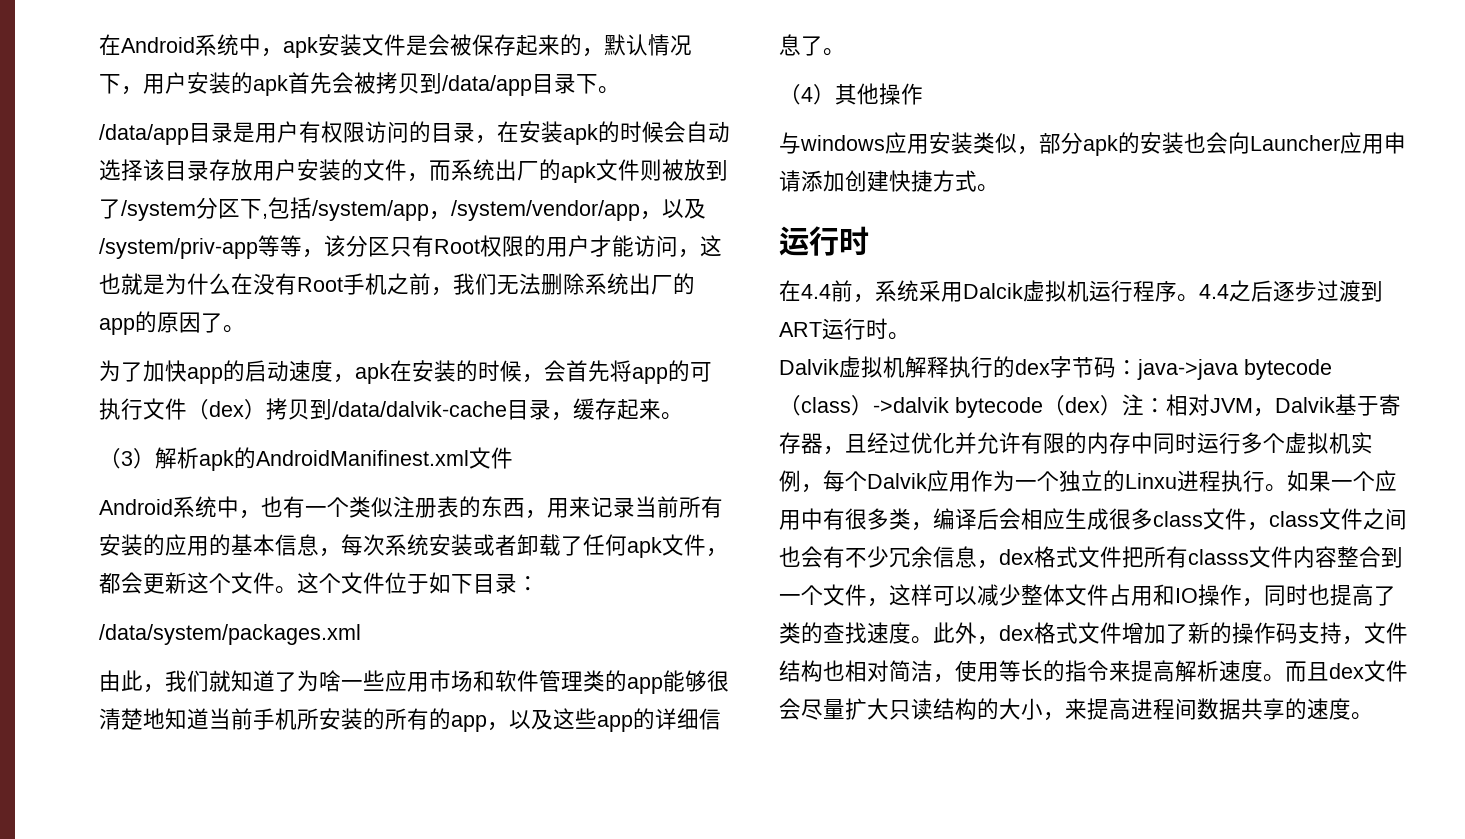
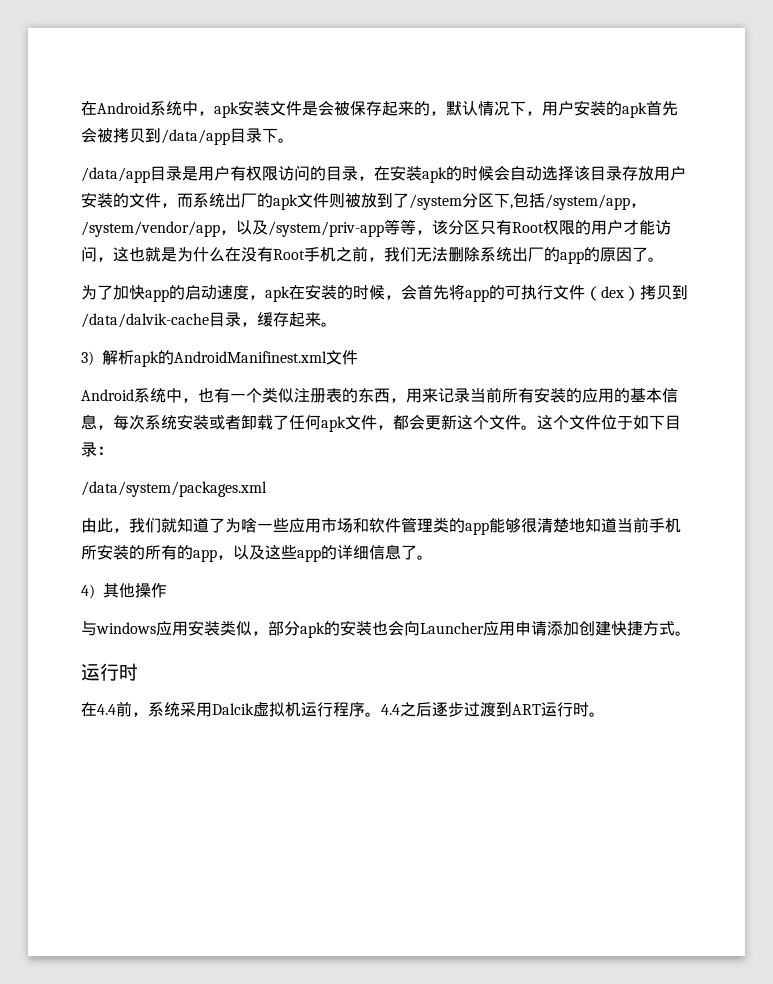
- （3）解析apk的AndroidManifinest.xml文件
+ 3)解析apk的AndroidManifinest.xml文件
- （4）其他操作
+ 4)其他操作
- Dalvik虚拟机解释执行的dex字节码：java->java bytecode（class）->dalvik bytecode（dex）注：相对JVM，Dalvik基于寄存器，且经过优化并允许有限的内存中同时运行多个虚拟机实例，每个Dalvik应用作为一个独立的Linxu进程执行。如果一个应用中有很多类，编译后会相应生成很多class文件，class文件之间也会有不少冗余信息，dex格式文件把所有classs文件内容整合到一个文件，这样可以减少整体文件占用和IO操作，同时也提高了类的查找速度。此外，dex格式文件增加了新的操作码支持，文件结构也相对简洁，使用等长的指令来提高解析速度。而且dex文件会尽量扩大只读结构的大小，来提高进程间数据共享的速度。

